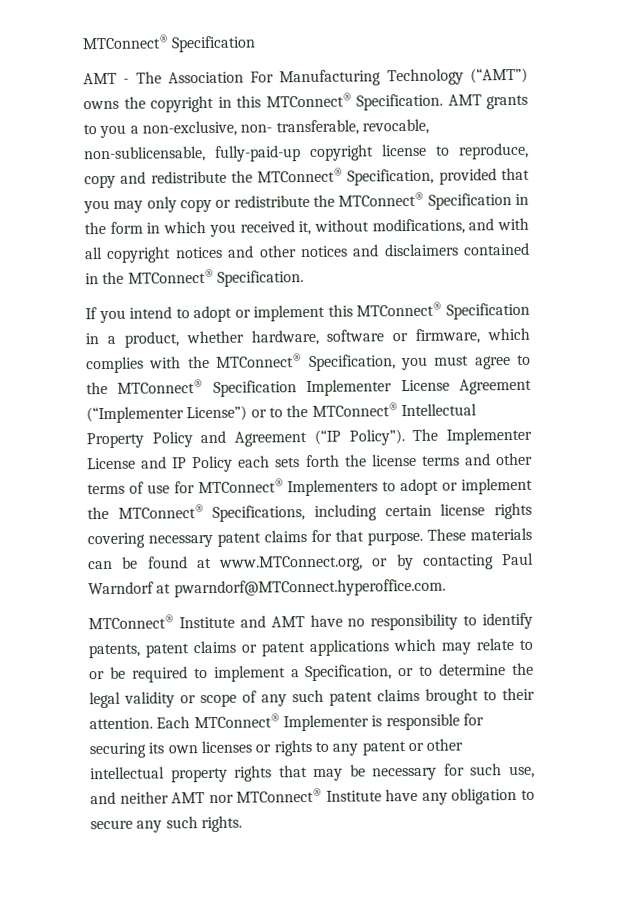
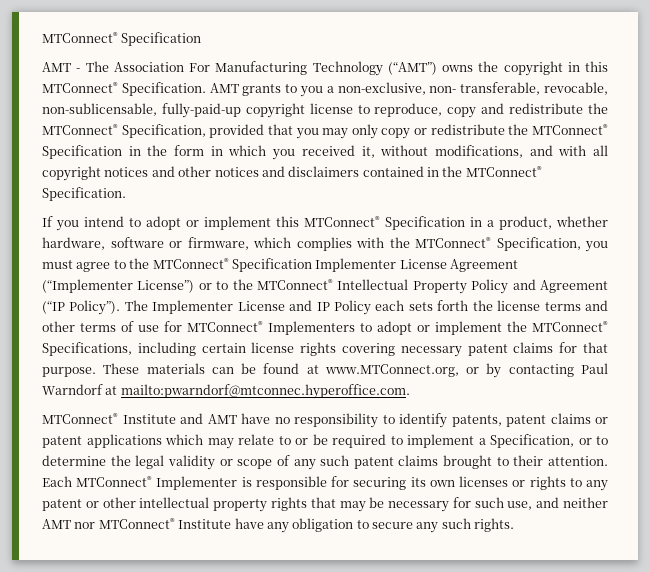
- These materials can be found at www.MTConnect.org, or by contacting Paul Warndorf at pwarndorf@MTConnect.hyperoffice.com.
+ These materials can be found at www.MTConnect.org, or by contacting Paul Warndorf at mailto:pwarndorf@mtconnec.hyperoffice.com.

